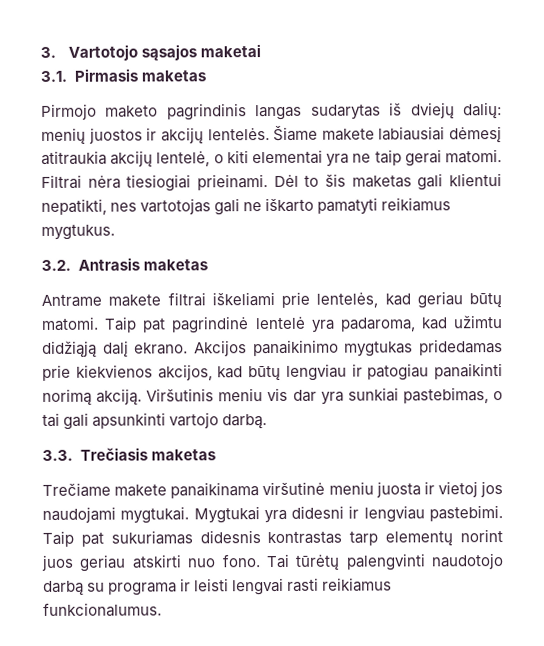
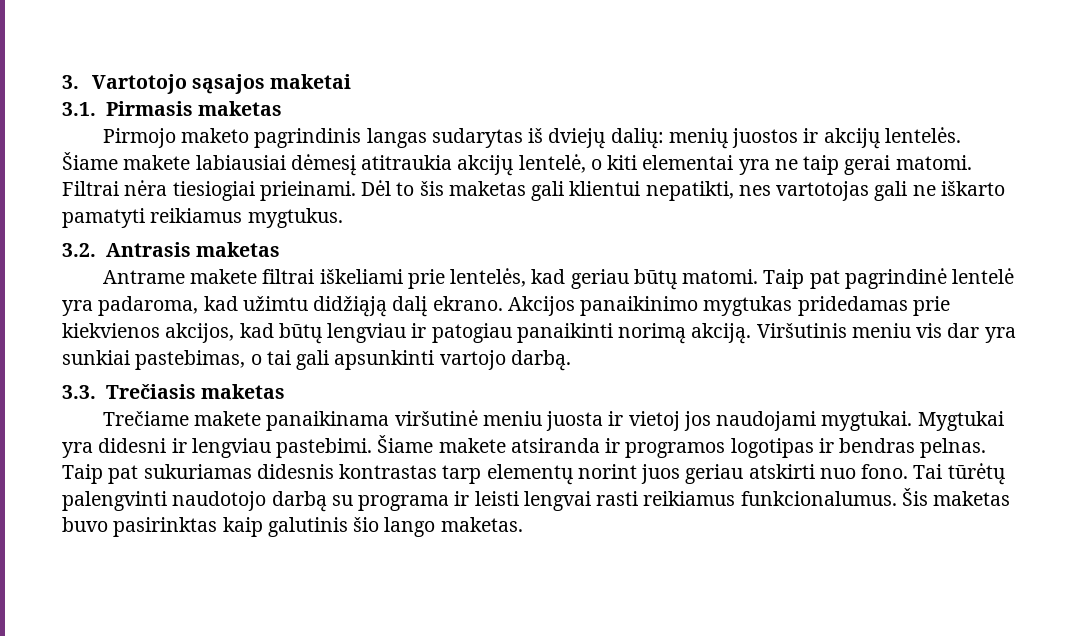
+ Šiame makete atsiranda ir programos logotipas ir bendras pelnas.
+ Šis maketas buvo pasirinktas kaip galutinis šio lango maketas.

